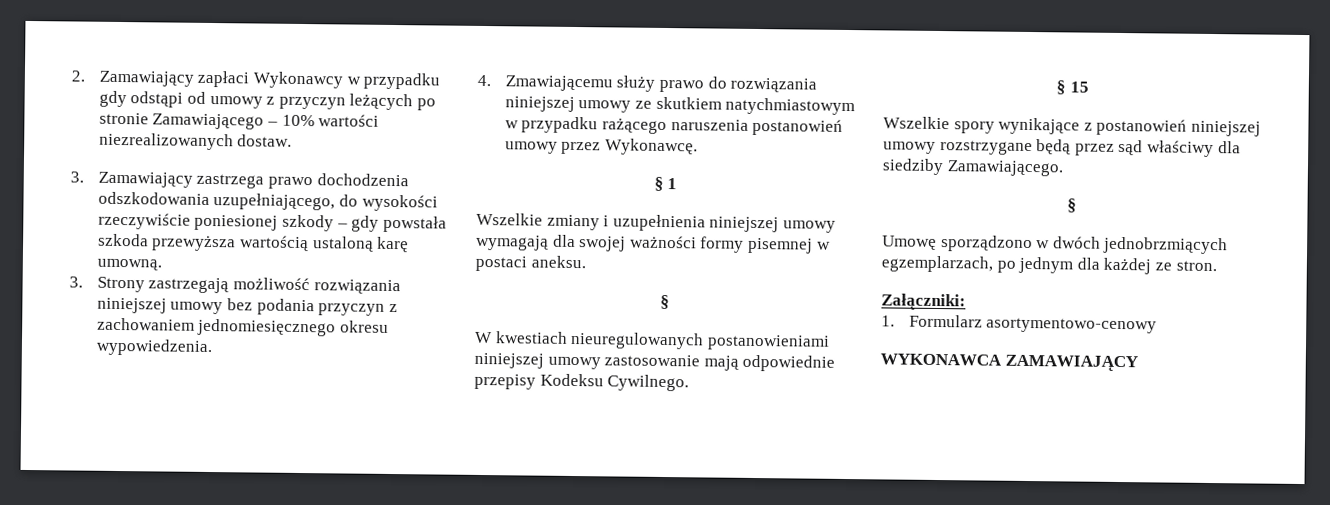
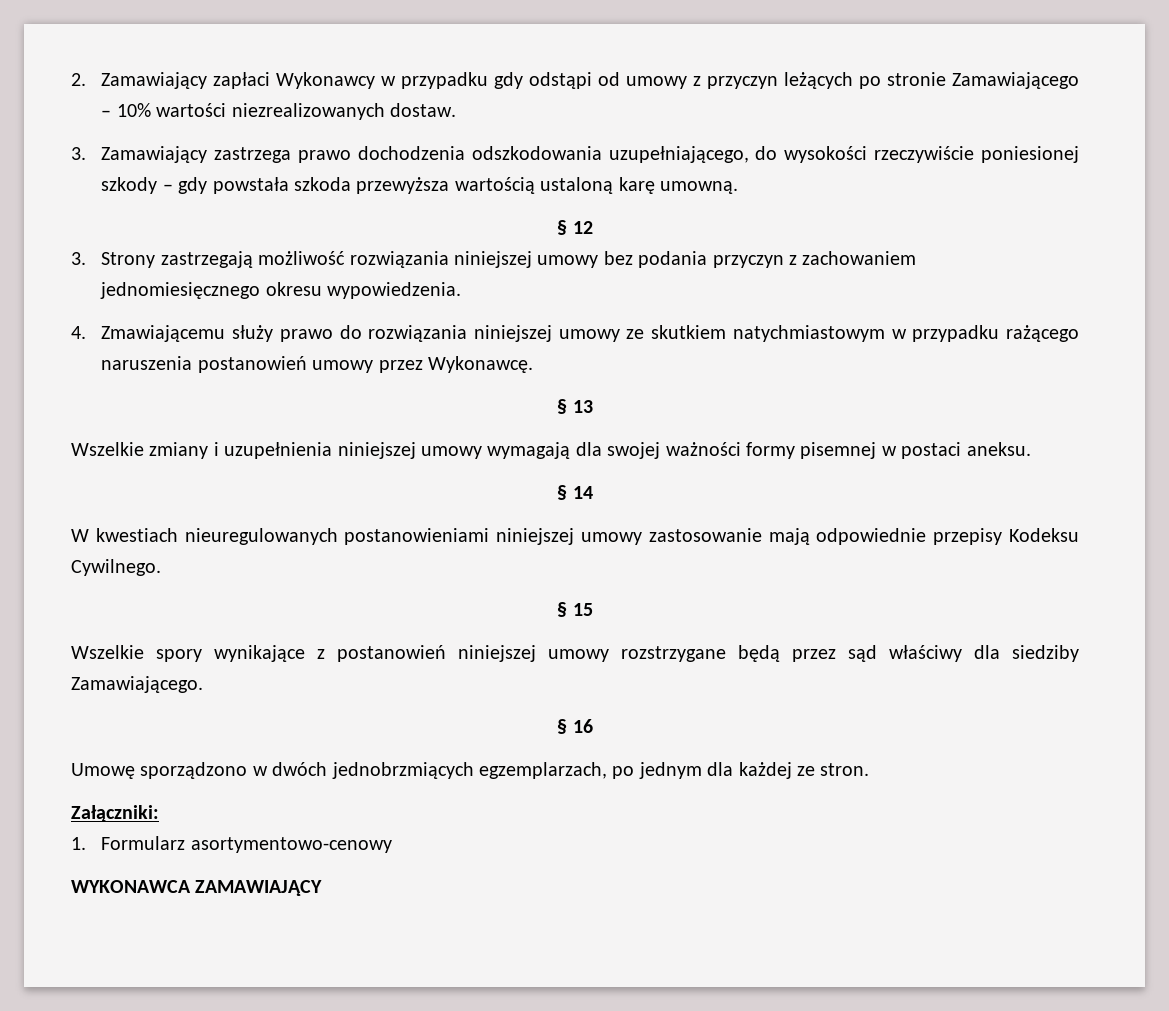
+ § 12
- § 1
+ § 13
  Wszelkie zmiany i uzupełnienia niniejszej umowy wymagają dla swojej ważności formy pisemnej w postaci aneksu.
- §
+ § 14
  Wszelkie spory wynikające z postanowień niniejszej umowy rozstrzygane będą przez sąd właściwy dla siedziby Zamawiającego.
- §
+ § 16

